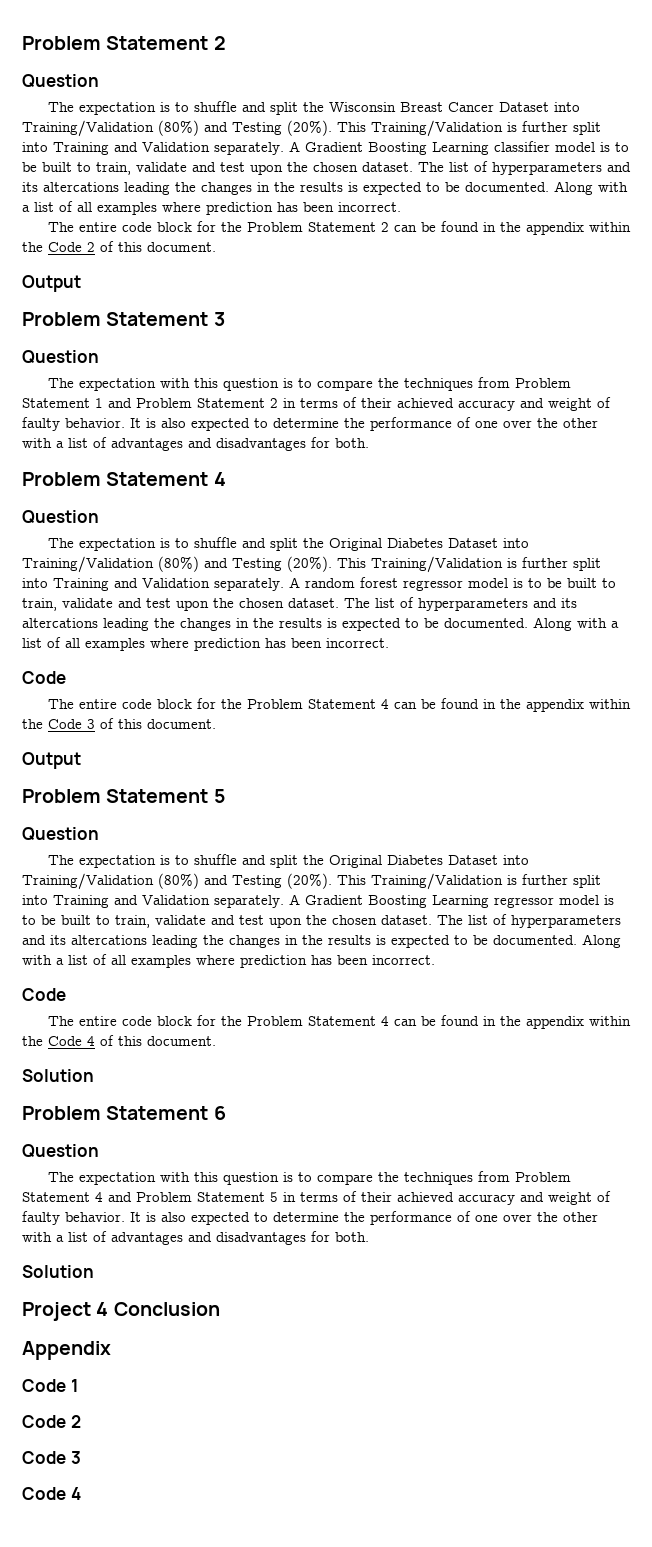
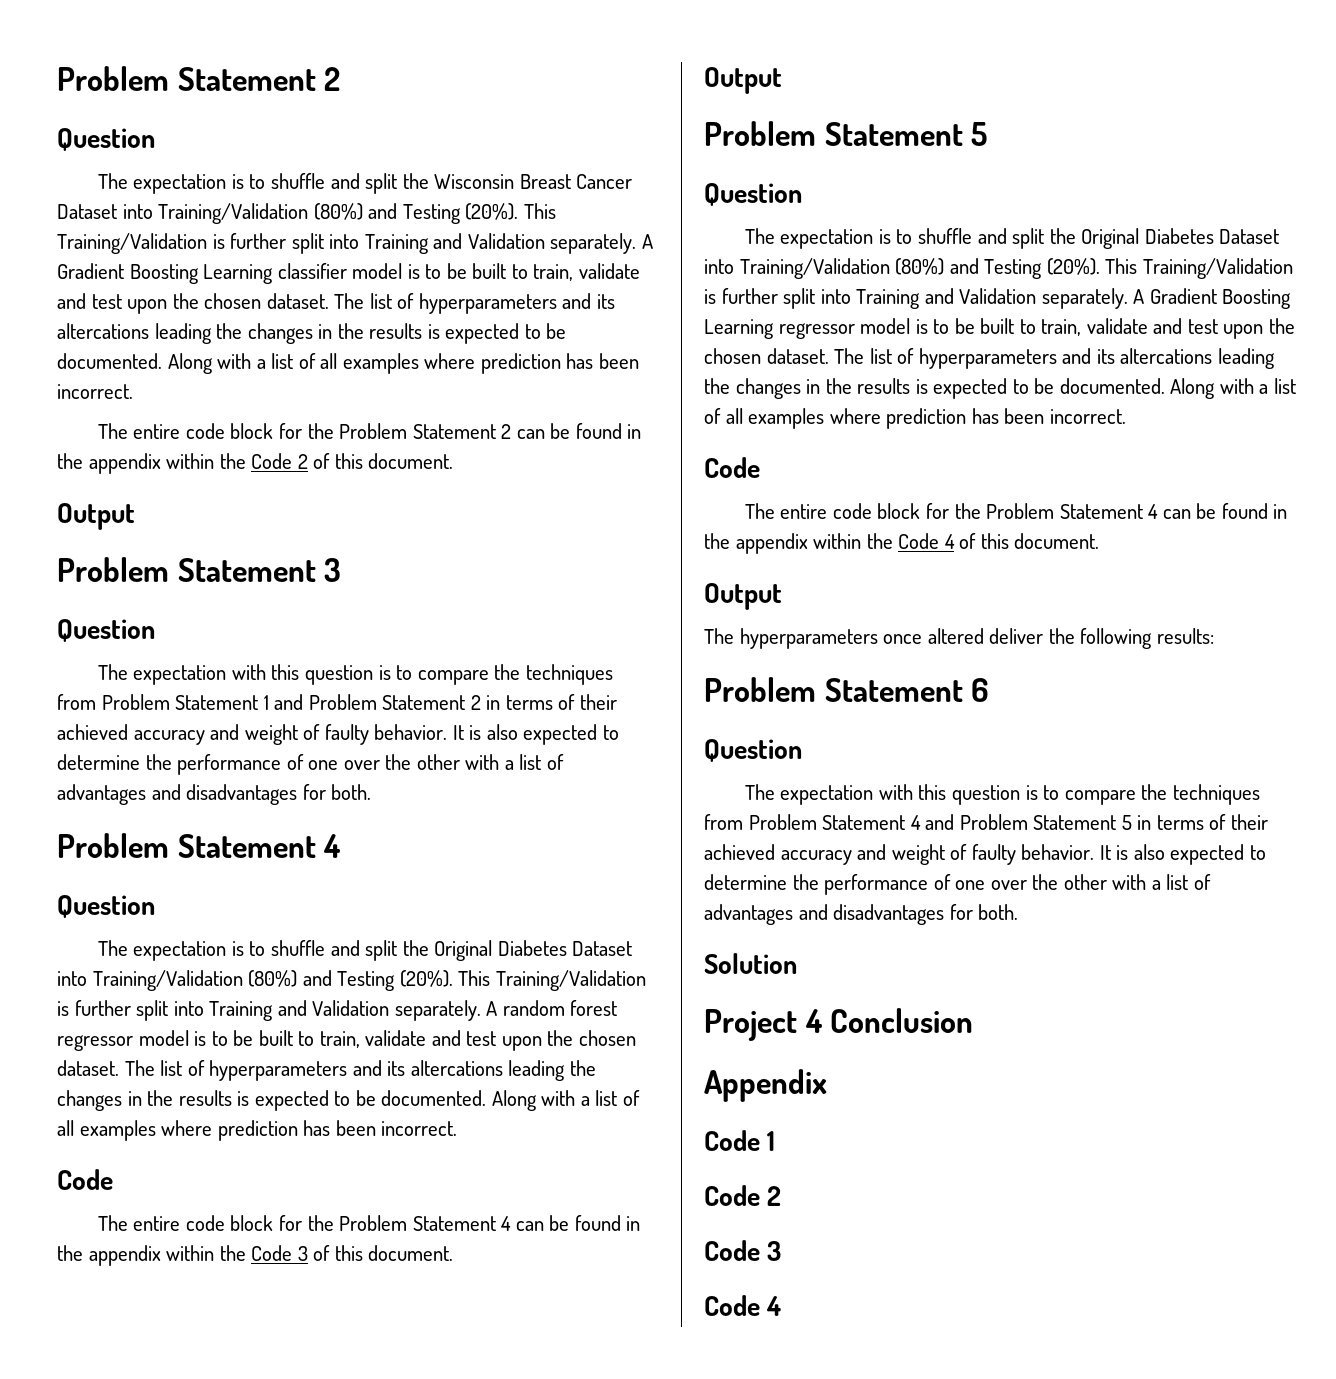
  The entire code block for the Problem Statement 4 can be found in the appendix within the Code 4 of this document.
- Solution
+ Output
+ The hyperparameters once altered deliver the following results:

